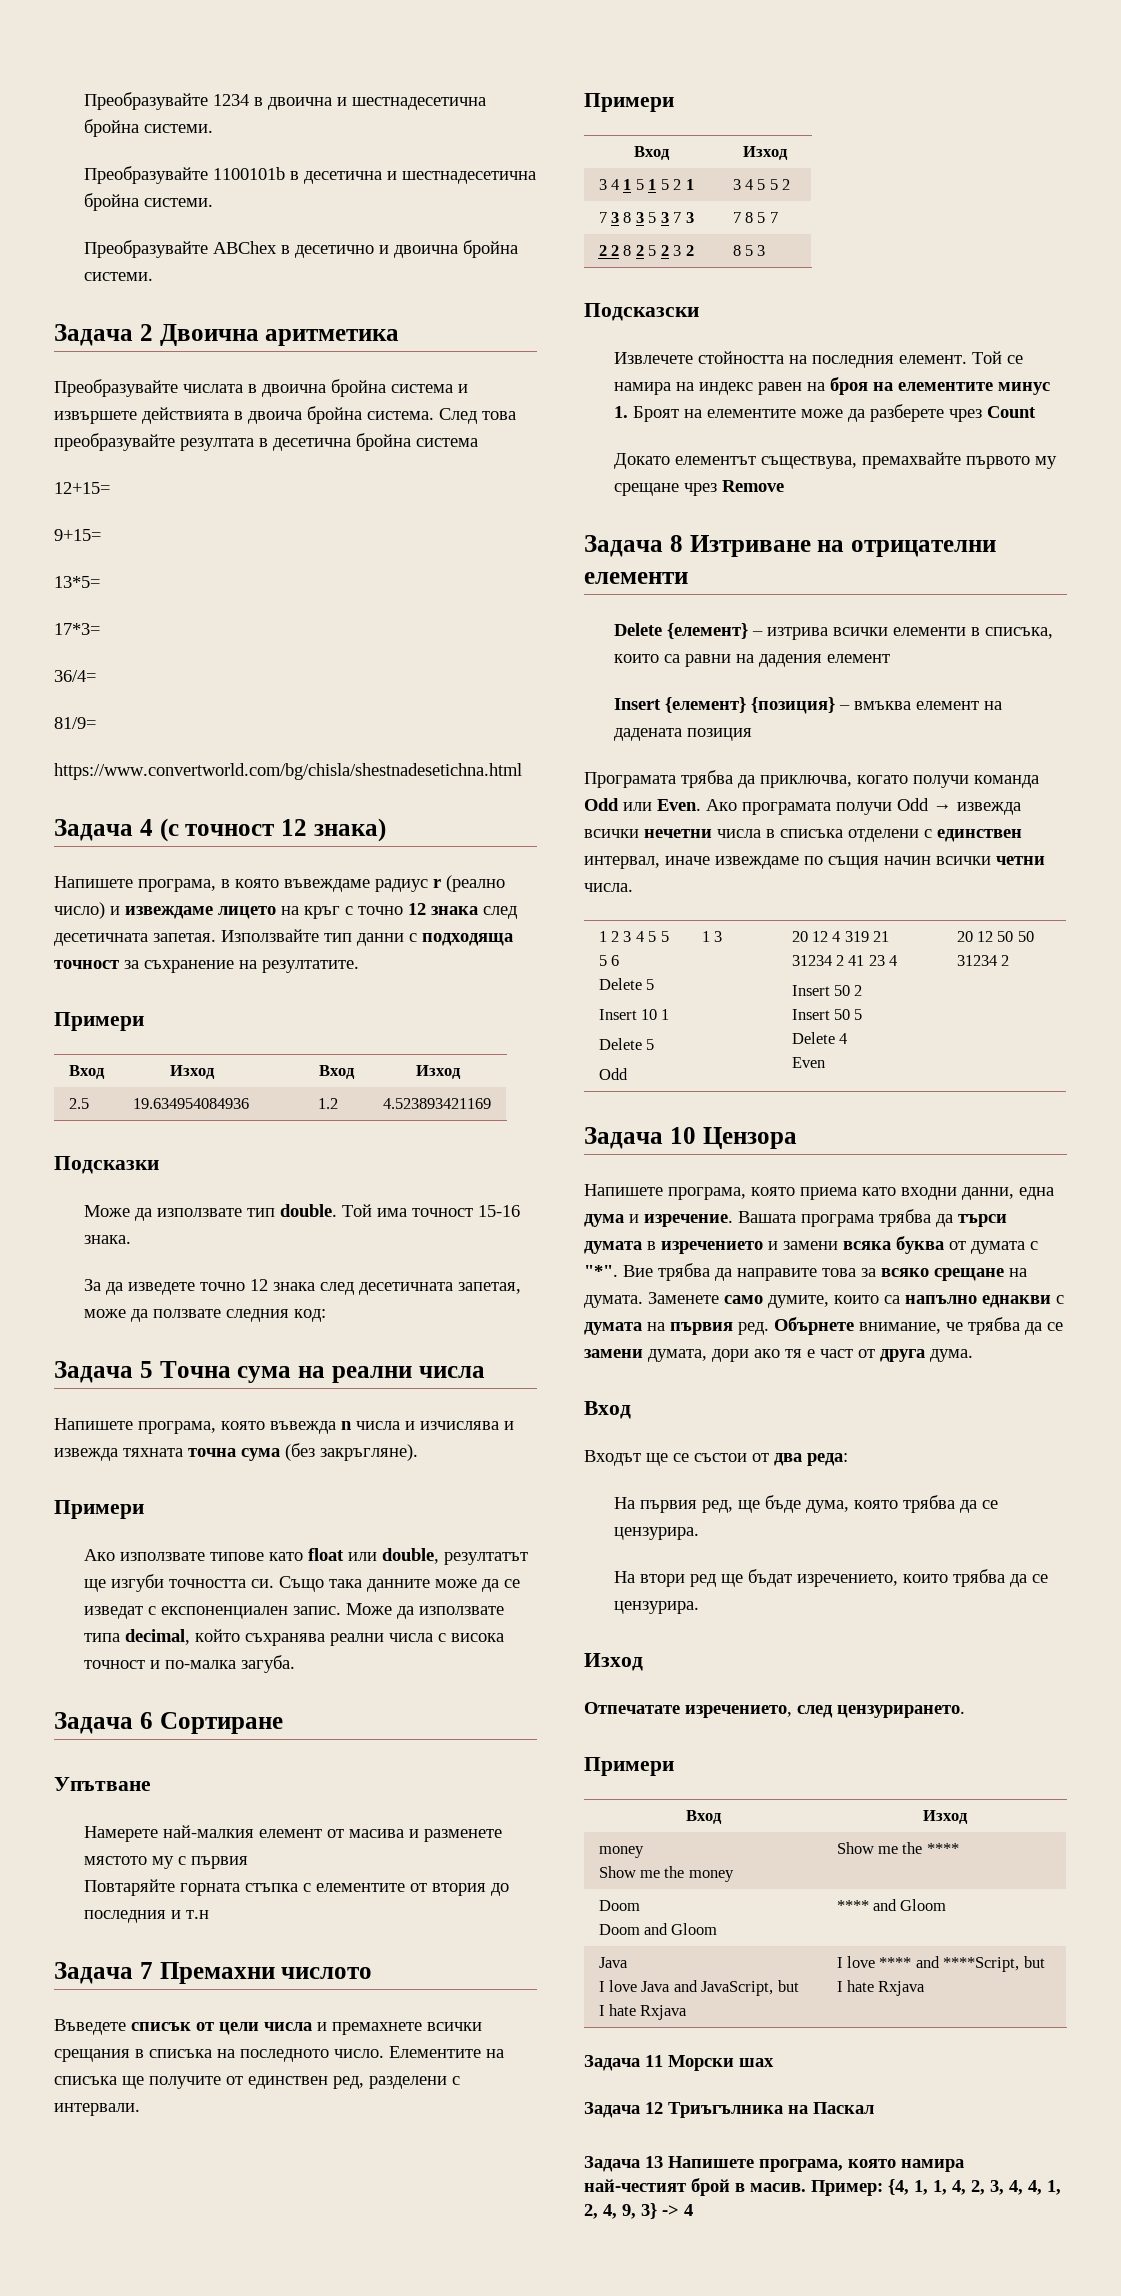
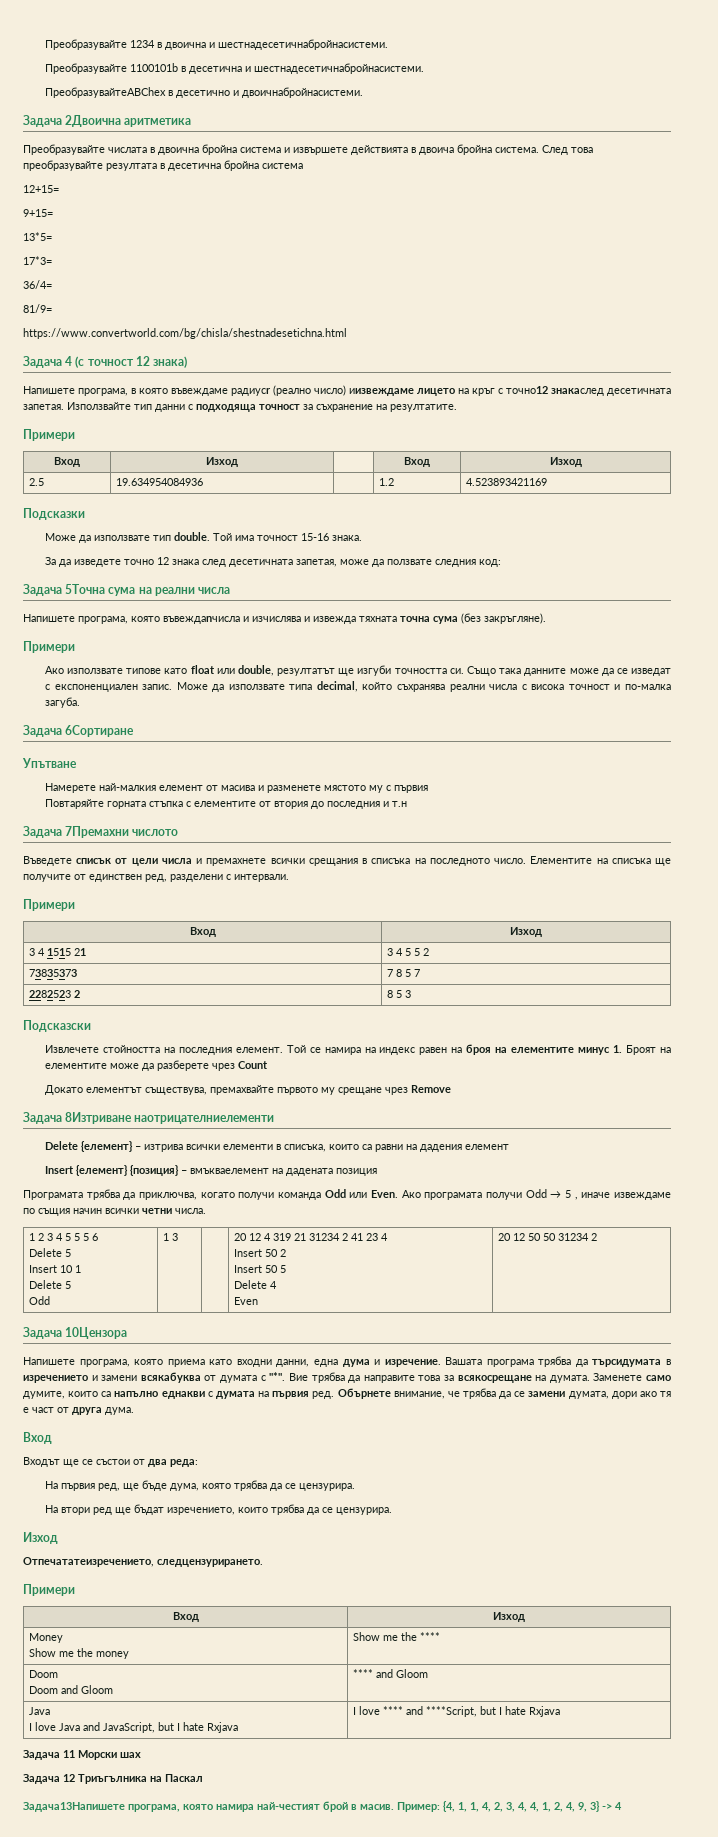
- Преобразувайте 1234 в двоична и шестнадесетична бройна системи.
+ Преобразувайте 1234 в двоична и шестнадесетичнабройнасистеми.
- Преобразувайте 1100101b в десетична и шестнадесетична бройна системи.
- Преобразувайте ABChex в десетично и двоична бройна системи.
- Задача 2 Двоична аритметика
+ Преобразувайте 1100101b в десетична и шестнадесетичнабройнасистеми.
+ ПреобразувайтеABChex в десетично и двоичнабройнасистеми.
+ Задача 2Двоична аритметика
- Напишете програма, в която въвеждаме радиус r (реално число) и извеждаме лицето на кръг с точно 12 знака след десетичната запетая.
+ Напишете програма, в която въвеждаме радиусr (реално число) иизвеждаме лицето на кръг с точно12 знакаслед десетичната запетая.
- Задача 5 Точна сума на реални числа
+ Задача 5Точна сума на реални числа
- Напишете програма, която въвежда n числа и изчислява и извежда тяхната точна сума (без закръгляне).
+ Напишете програма, която въвеждаnчисла и изчислява и извежда тяхната точна сума (без закръгляне).
- Задача 6 Сортиране
+ Задача 6Сортиране
- Задача 7 Премахни числото
+ Задача 7Премахни числото
- 3 4 1 5 1 5 2 1 | 3 4 5 5 2
+ 3 4 1515 21 | 3 4 5 5 2
- 7 3 8 3 5 3 7 3 | 7 8 5 7
- 2 2 8 2 5 2 3 2 | 8 5 3
+ 73835373 | 7 8 5 7
+ 2282523 2 | 8 5 3
- Задача 8 Изтриване на отрицателни елементи
+ Задача 8Изтриване наотрицателниелементи
- Insert {елемент} {позиция} – вмъква елемент на дадената позиция
+ Insert {елемент} {позиция} – вмъкваелемент на дадената позиция
- Ако програмата получи Odd → извежда всички нечетни числа в списъка отделени с единствен интервал, иначе извеждаме по същия начин всички четни числа.
+ Ако програмата получи Odd → 5 , иначе извеждаме по същия начин всички четни числа.
- Задача 10 Цензора
+ Задача 10Цензора
- Вашата програма трябва да търси думата в изречението и замени всяка буква от думата с "*".
+ Вашата програма трябва да търсидумата в изречението и замени всякабуква от думата с "*".
- Вие трябва да направите това за всяко срещане на думата.
+ Вие трябва да направите това за всякосрещане на думата.
- Отпечатате изречението, след цензурирането.
+ Отпечататеизречението, следцензурирането.
  Примери
  Вход | Изход
- money
+ Money
- Задача 13 Напишете програма, която намира най-честият брой в масив.
+ Задача13Напишете програма, която намира най-честият брой в масив.

